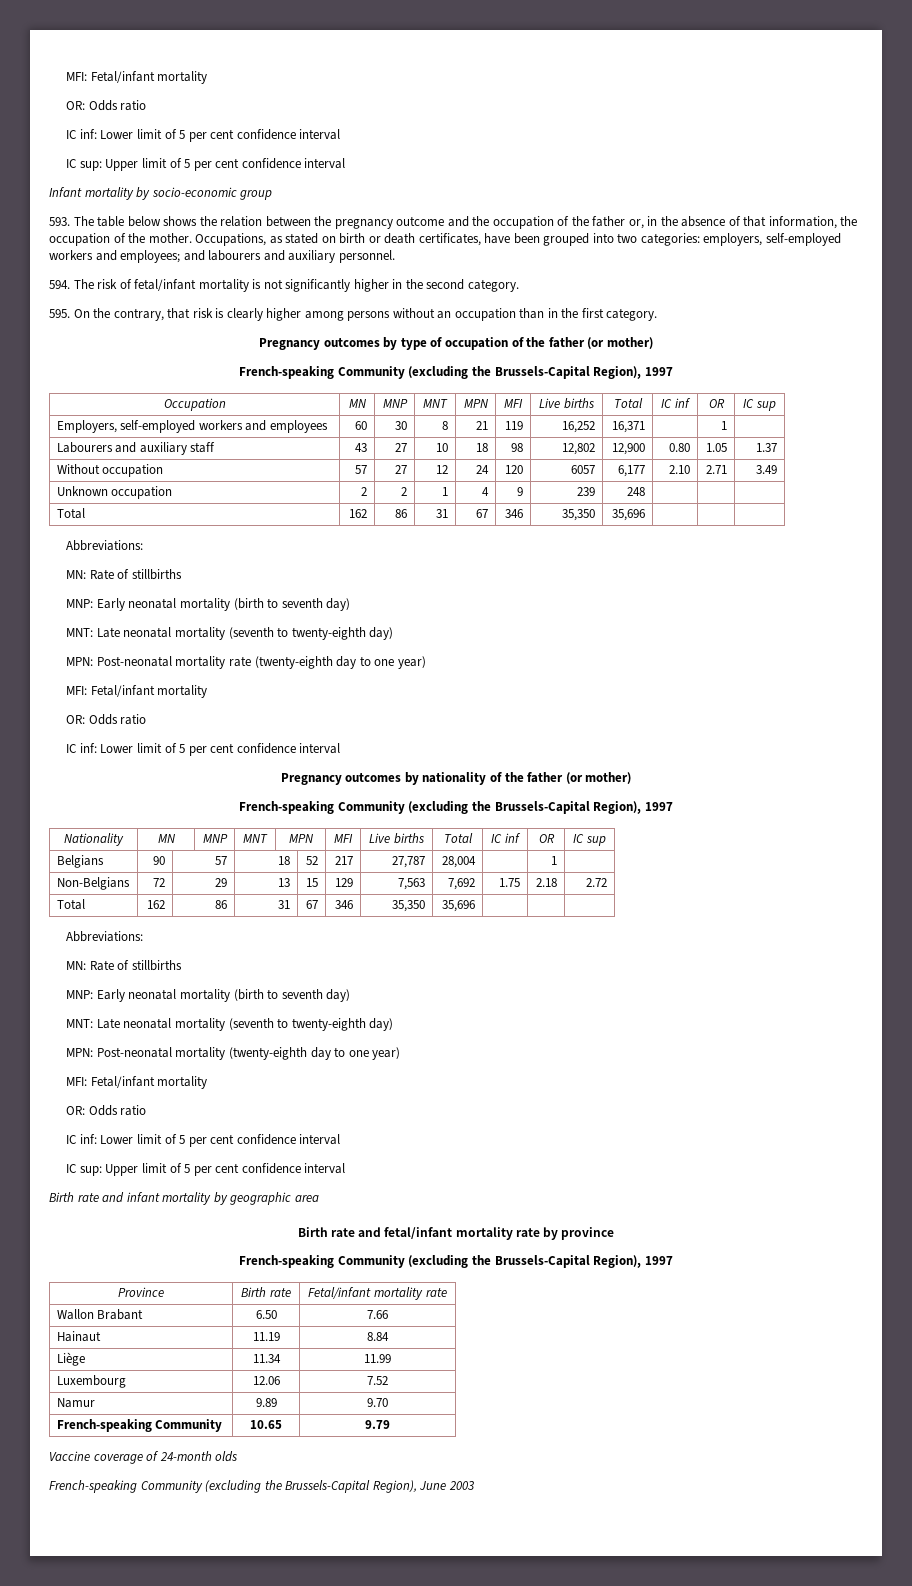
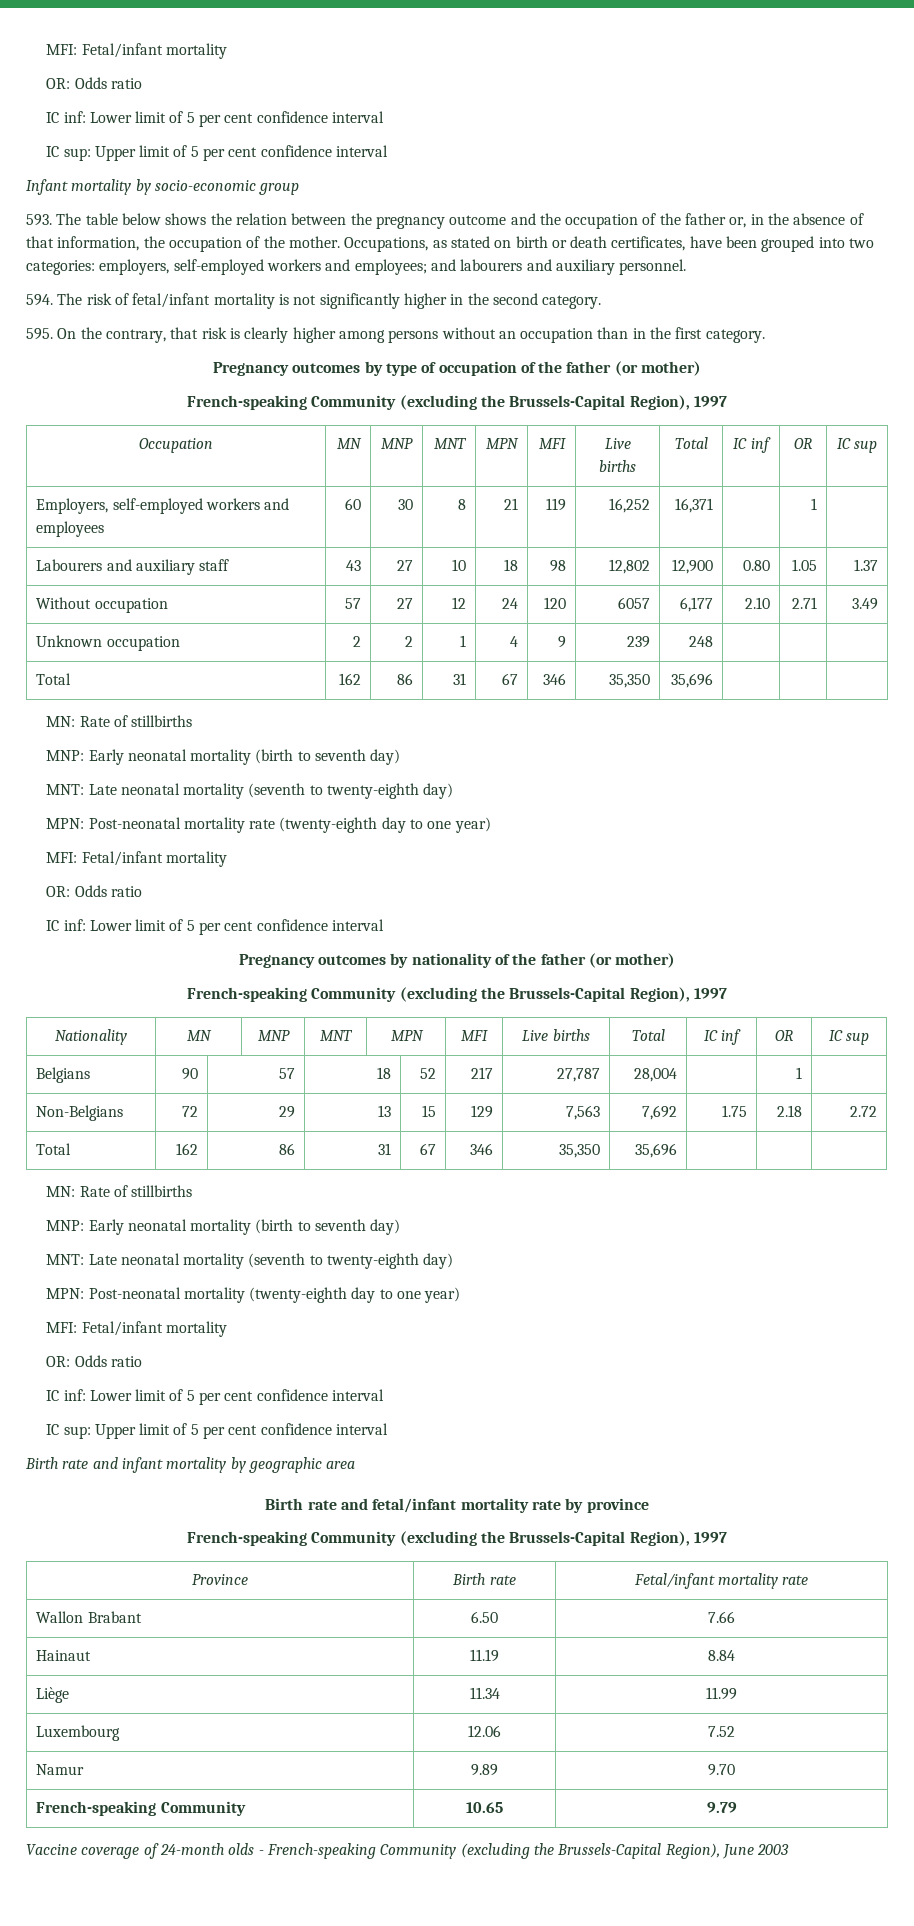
  Unknown occupation | 2 | 2 | 1 | 4 | 9 | 239 | 248 | | |
  Total | 162 | 86 | 31 | 67 | 346 | 35,350 | 35,696 | | |
- Abbreviations:
  Non-Belgians | 72 | 29 | 13 | 15 | 129 | 7,563 | 7,692 | 1.75 | 2.18 | 2.72
  Total | 162 | 86 | 31 | 67 | 346 | 35,350 | 35,696 | | |
- Abbreviations:
- Vaccine coverage of 24-month olds
- French-speaking Community (excluding the Brussels-Capital Region), June 2003
+ Vaccine coverage of 24-month olds - French-speaking Community (excluding the Brussels-Capital Region), June 2003

